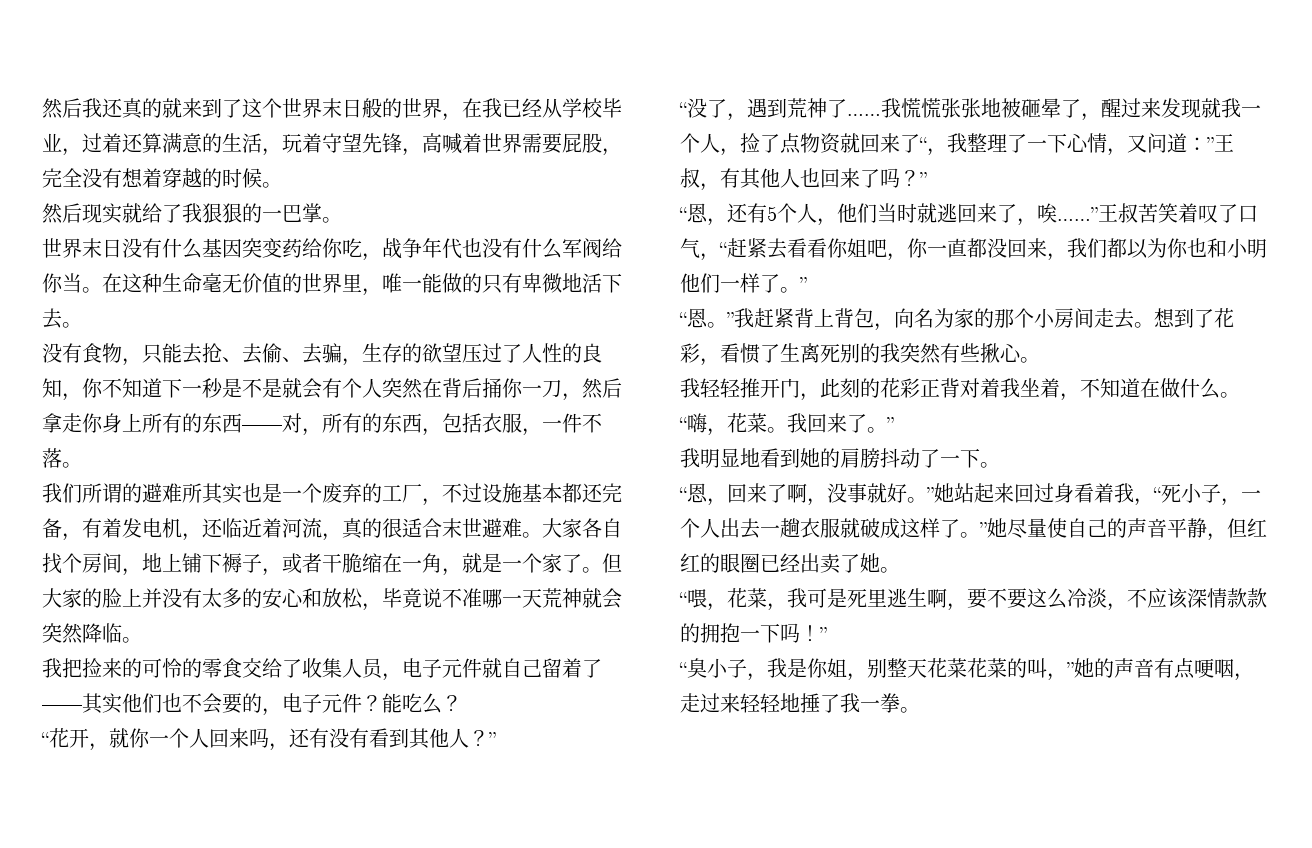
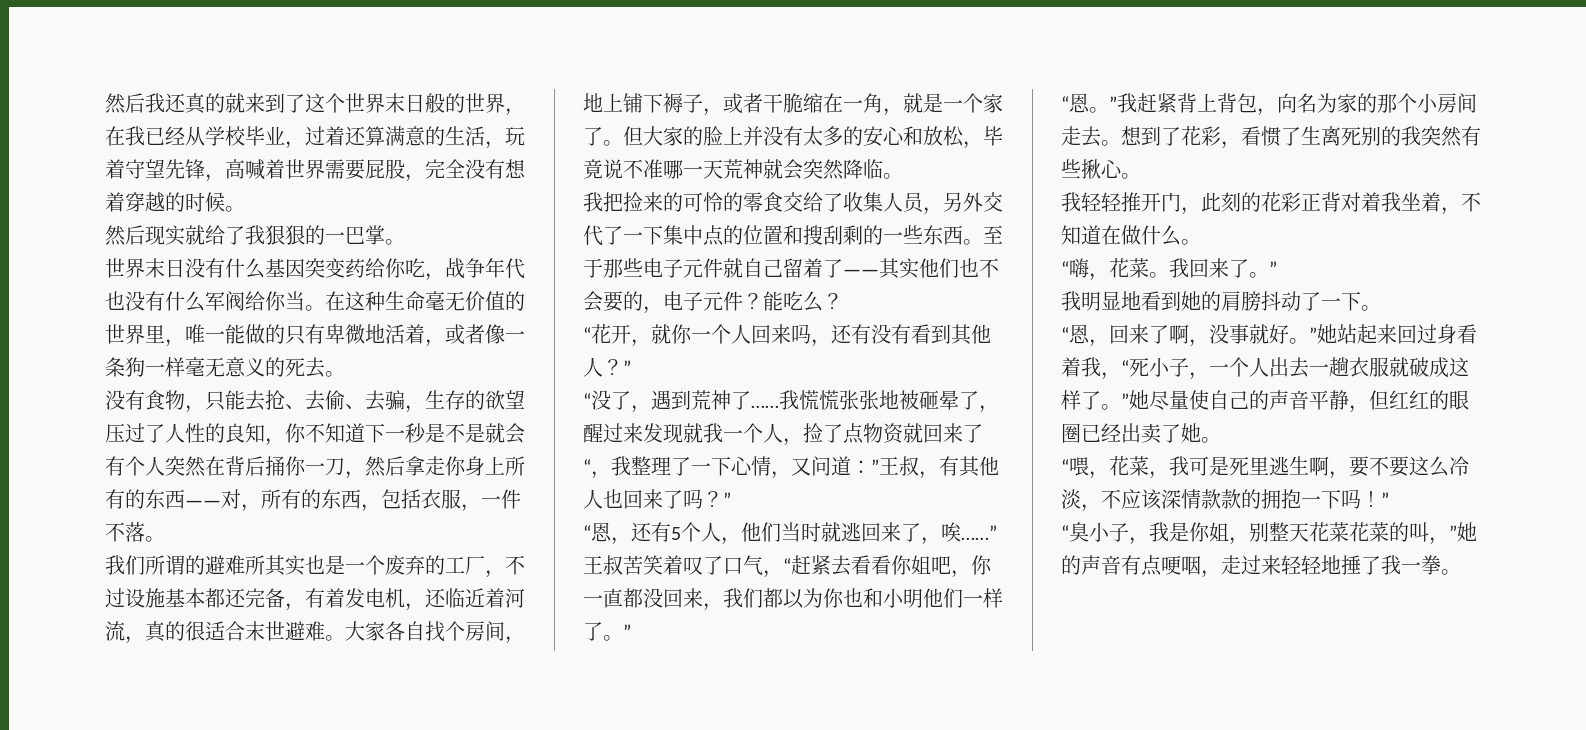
- 在这种生命毫无价值的世界里，唯一能做的只有卑微地活下去。
+ 在这种生命毫无价值的世界里，唯一能做的只有卑微地活着，或者像一条狗一样毫无意义的死去。
- 我把捡来的可怜的零食交给了收集人员，电子元件就自己留着了——其实他们也不会要的，电子元件？
+ 我把捡来的可怜的零食交给了收集人员，另外交代了一下集中点的位置和搜刮剩的一些东西。至于那些电子元件就自己留着了——其实他们也不会要的，电子元件？

